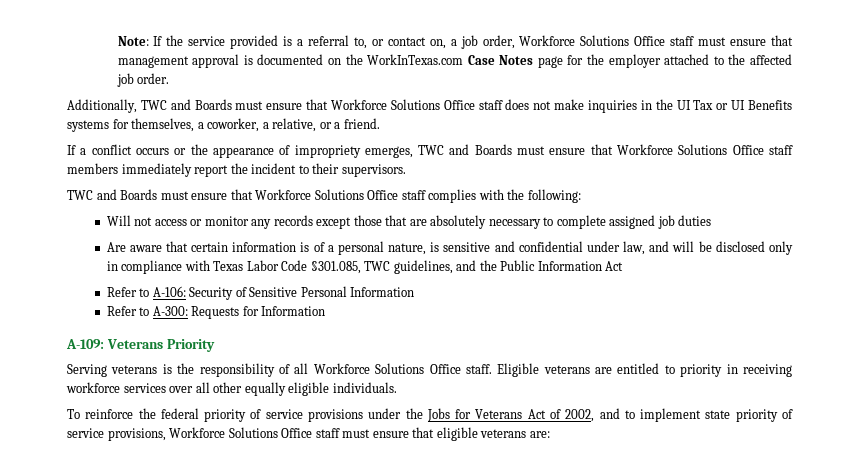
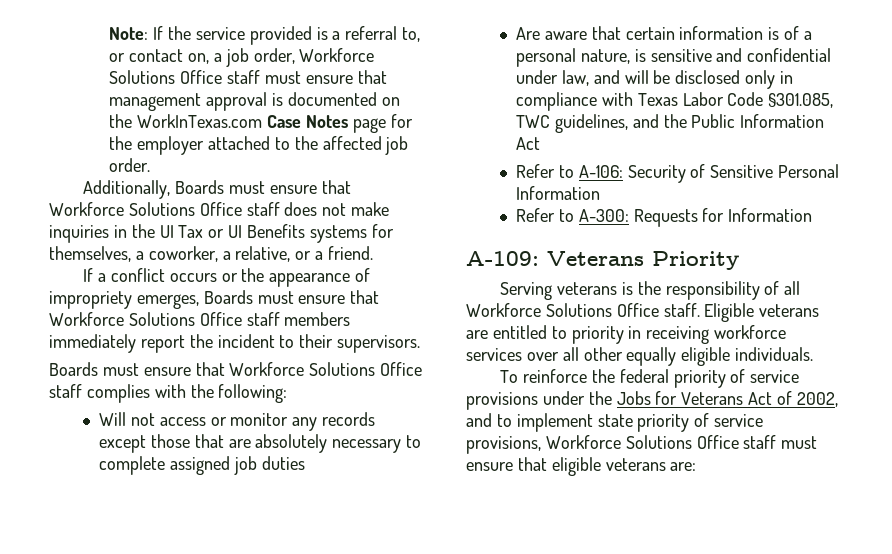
- Additionally, TWC and Boards must ensure that Workforce Solutions Office staff does not make inquiries in the UI Tax or UI Benefits systems for themselves, a coworker, a relative, or a friend.
+ Additionally, Boards must ensure that Workforce Solutions Office staff does not make inquiries in the UI Tax or UI Benefits systems for themselves, a coworker, a relative, or a friend.
- If a conflict occurs or the appearance of impropriety emerges, TWC and Boards must ensure that Workforce Solutions Office staff members immediately report the incident to their supervisors.
+ If a conflict occurs or the appearance of impropriety emerges, Boards must ensure that Workforce Solutions Office staff members immediately report the incident to their supervisors.
- TWC and Boards must ensure that Workforce Solutions Office staff complies with the following:
+ Boards must ensure that Workforce Solutions Office staff complies with the following:

